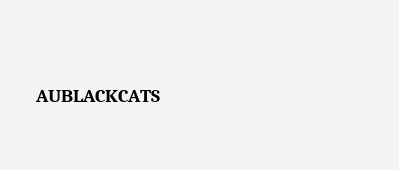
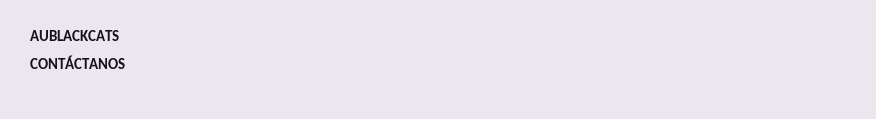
+ CONTÁCTANOS

